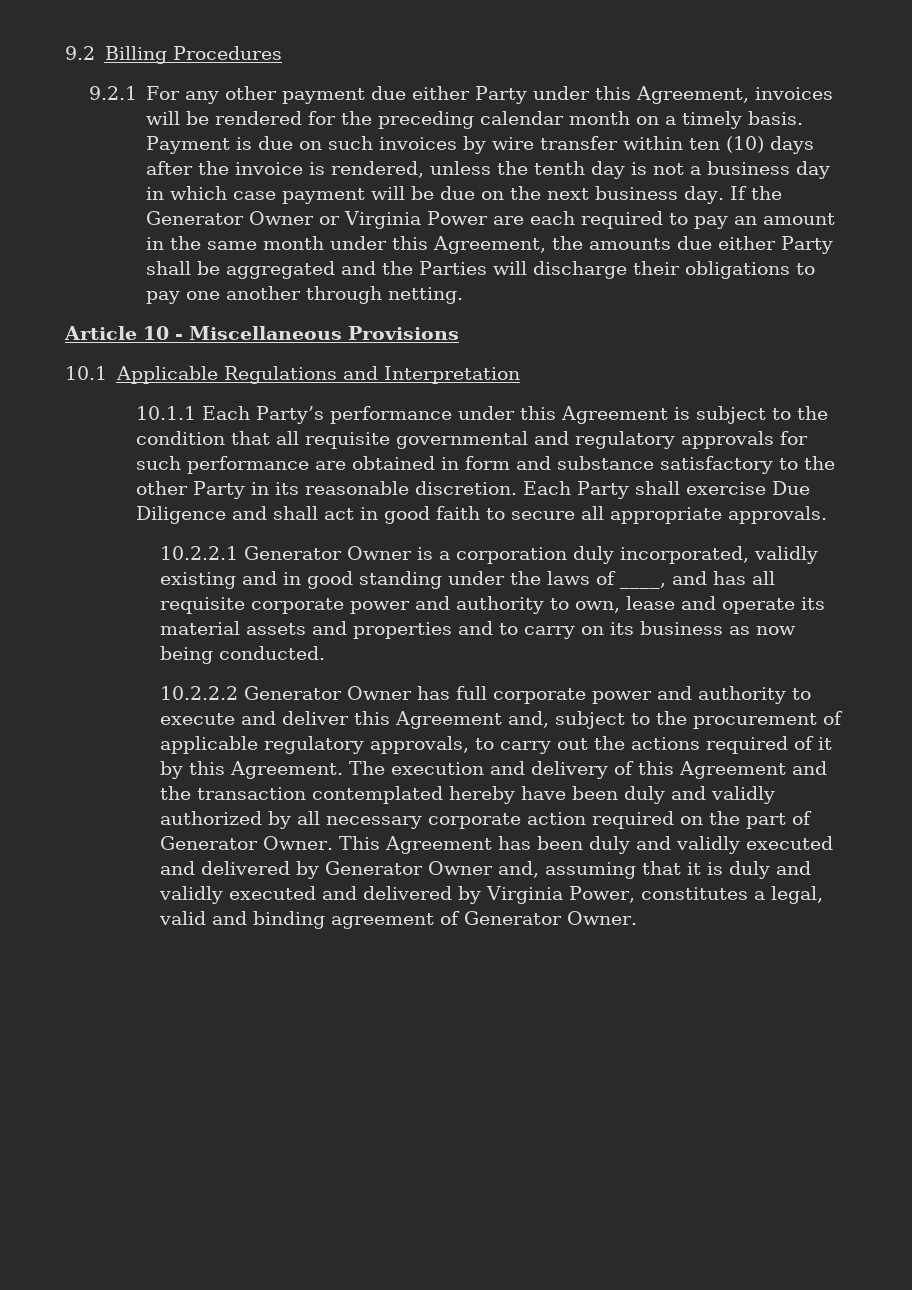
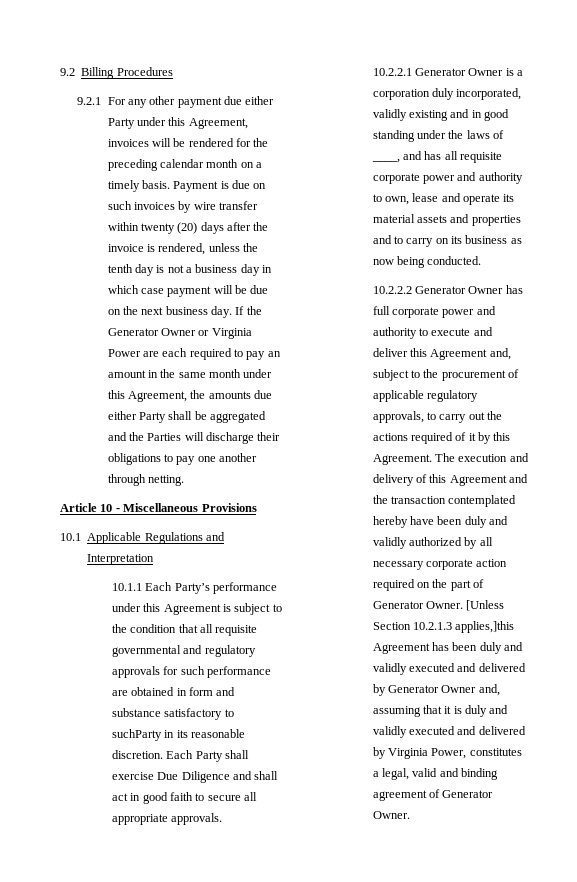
- Payment is due on such invoices by wire transfer within ten (10) days after the invoice is rendered, unless the tenth day is not a business day in which case payment will be due on the next business day.
+ Payment is due on such invoices by wire transfer within twenty (20) days after the invoice is rendered, unless the tenth day is not a business day in which case payment will be due on the next business day.
- 10.1.1 Each Party’s performance under this Agreement is subject to the condition that all requisite governmental and regulatory approvals for such performance are obtained in form and substance satisfactory to the other Party in its reasonable discretion.
+ 10.1.1 Each Party’s performance under this Agreement is subject to the condition that all requisite governmental and regulatory approvals for such performance are obtained in form and substance satisfactory to suchParty in its reasonable discretion.
- This Agreement has been duly and validly executed and delivered by Generator Owner and, assuming that it is duly and validly executed and delivered by Virginia Power, constitutes a legal, valid and binding agreement of Generator Owner.
+ [Unless Section 10.2.1.3 applies,]this Agreement has been duly and validly executed and delivered by Generator Owner and, assuming that it is duly and validly executed and delivered by Virginia Power, constitutes a legal, valid and binding agreement of Generator Owner.

